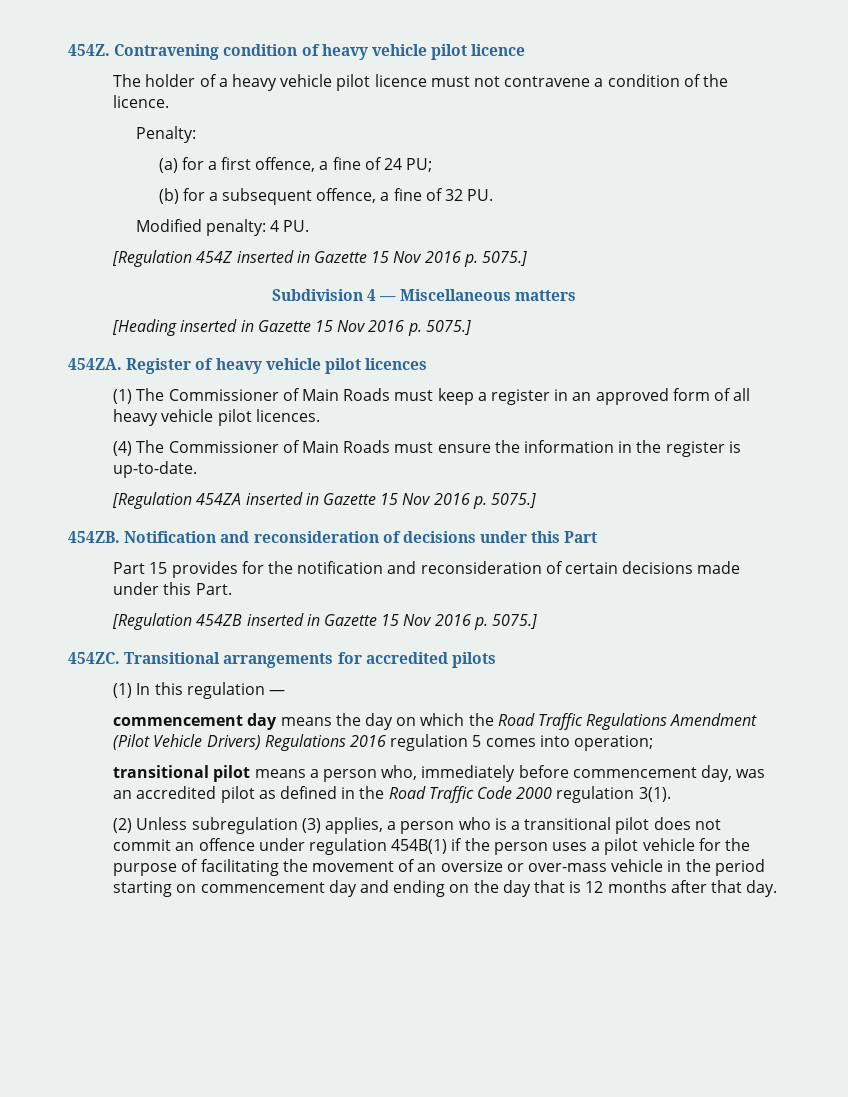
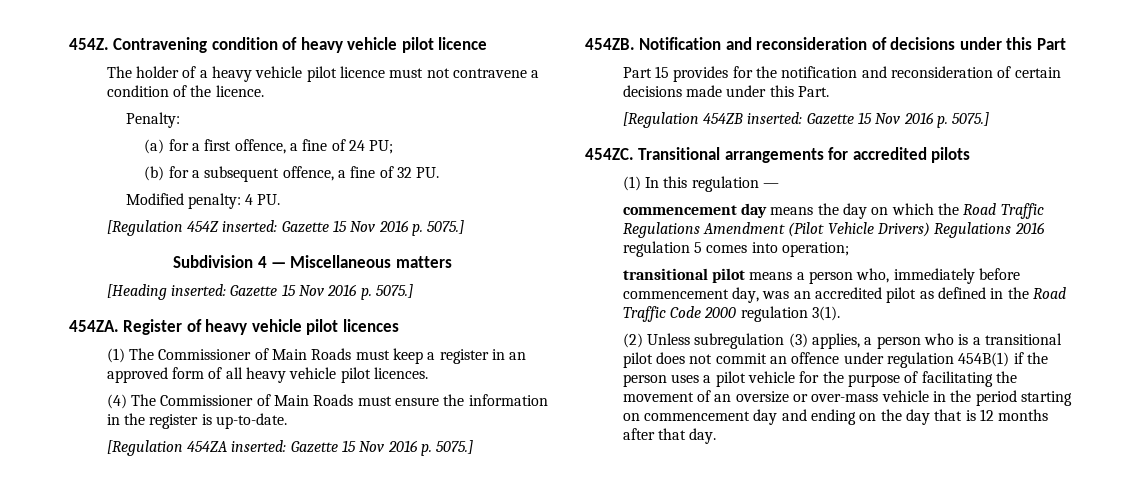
- [Regulation 454Z inserted in Gazette 15 Nov 2016 p. 5075.]
+ [Regulation 454Z inserted: Gazette 15 Nov 2016 p. 5075.]
- [Heading inserted in Gazette 15 Nov 2016 p. 5075.]
+ [Heading inserted: Gazette 15 Nov 2016 p. 5075.]
- [Regulation 454ZA inserted in Gazette 15 Nov 2016 p. 5075.]
+ [Regulation 454ZA inserted: Gazette 15 Nov 2016 p. 5075.]
- [Regulation 454ZB inserted in Gazette 15 Nov 2016 p. 5075.]
+ [Regulation 454ZB inserted: Gazette 15 Nov 2016 p. 5075.]

